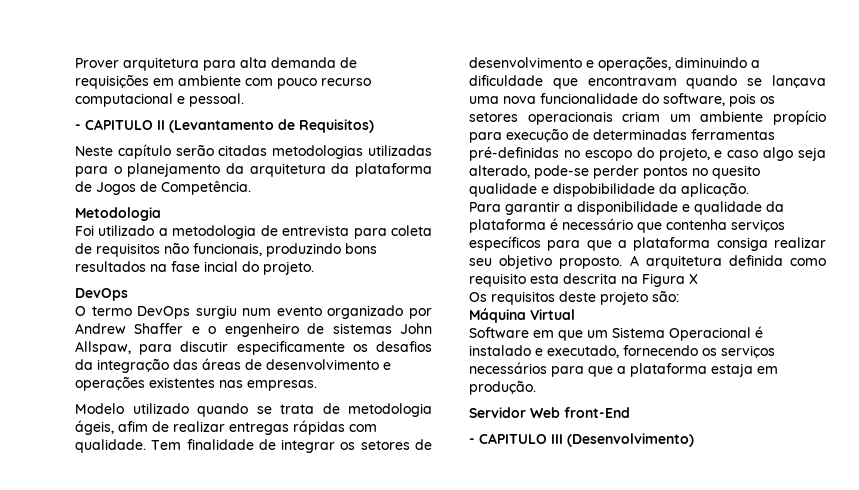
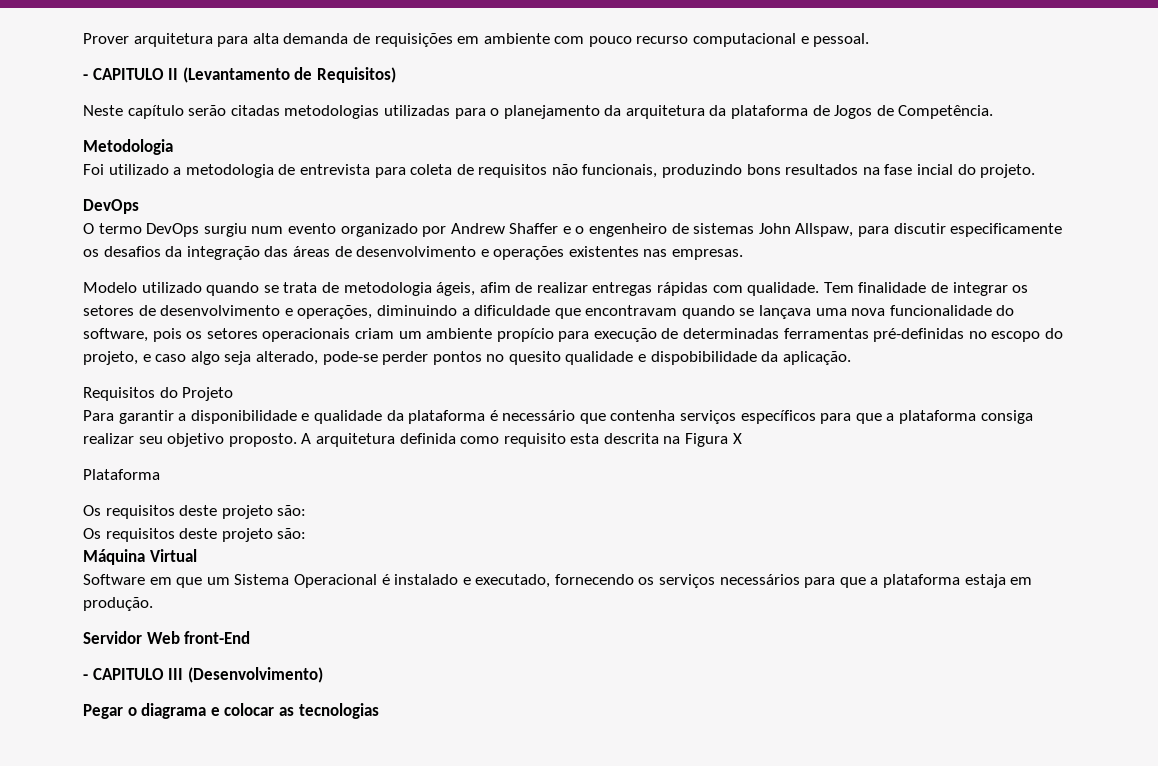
+ Requisitos do Projeto
+ Plataforma
+ Os requisitos deste projeto são:
+ Pegar o diagrama e colocar as tecnologias

